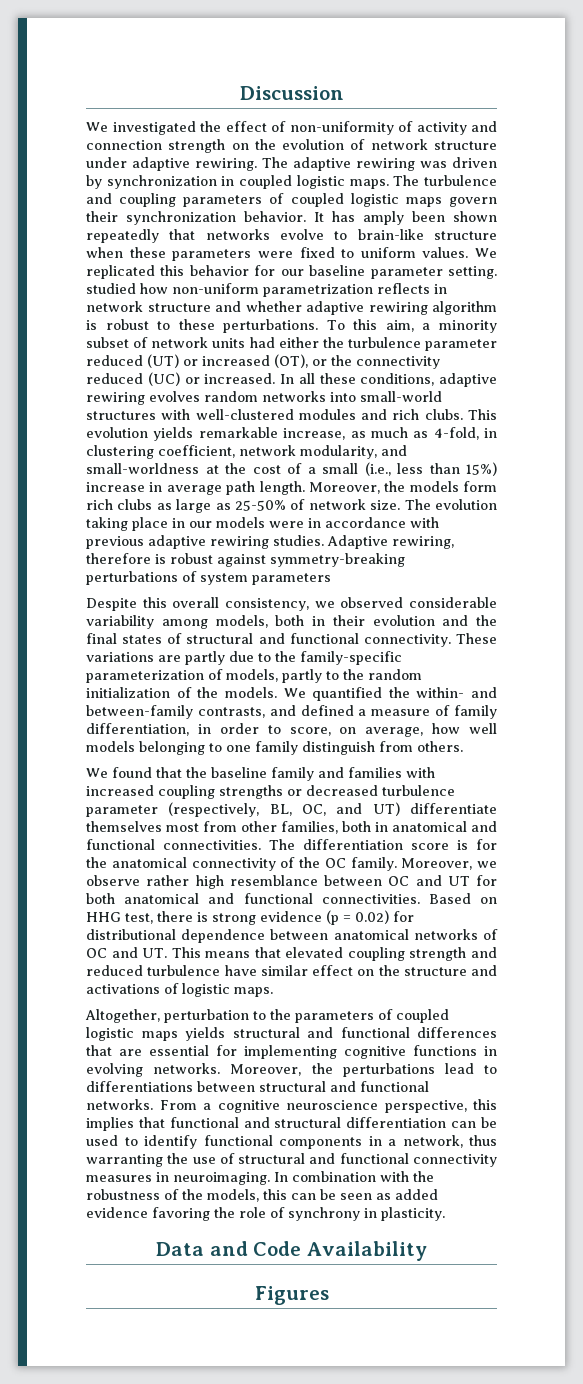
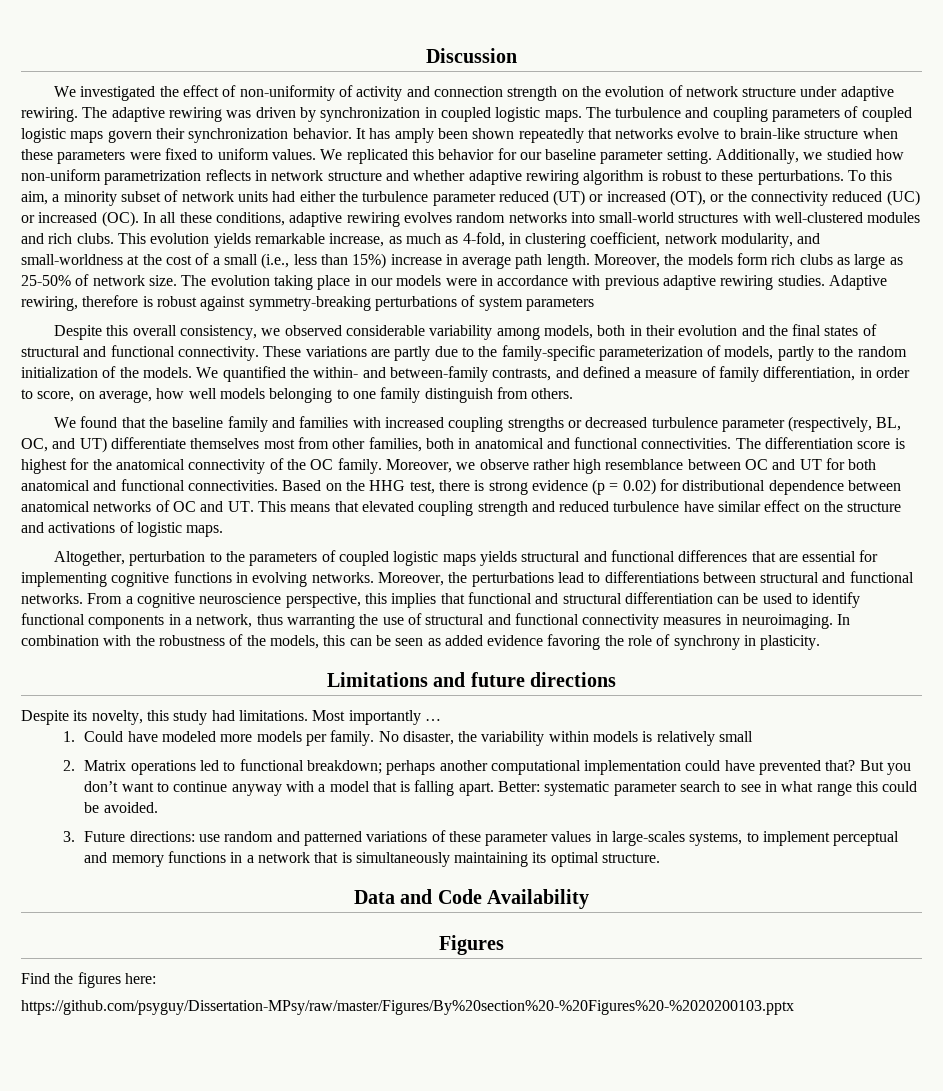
- We replicated this behavior for our baseline parameter setting. studied how non-uniform parametrization reflects in network structure and whether adaptive rewiring algorithm is robust to these perturbations.
+ We replicated this behavior for our baseline parameter setting. Additionally, we studied how non-uniform parametrization reflects in network structure and whether adaptive rewiring algorithm is robust to these perturbations.
- To this aim, a minority subset of network units had either the turbulence parameter reduced (UT) or increased (OT), or the connectivity reduced (UC) or increased. In all these conditions, adaptive rewiring evolves random networks into small-world structures with well-clustered modules and rich clubs.
+ To this aim, a minority subset of network units had either the turbulence parameter reduced (UT) or increased (OT), or the connectivity reduced (UC) or increased (OC). In all these conditions, adaptive rewiring evolves random networks into small-world structures with well-clustered modules and rich clubs.
- The differentiation score is for the anatomical connectivity of the OC family.
+ The differentiation score is highest for the anatomical connectivity of the OC family.
- Based on HHG test, there is strong evidence (p = 0.02) for distributional dependence between anatomical networks of OC and UT. This means that elevated coupling strength and reduced turbulence have similar effect on the structure and activations of logistic maps.
+ Based on the HHG test, there is strong evidence (p = 0.02) for distributional dependence between anatomical networks of OC and UT. This means that elevated coupling strength and reduced turbulence have similar effect on the structure and activations of logistic maps.
+ Limitations and future directions
+ Despite its novelty, this study had limitations. Most importantly …
+ 1. Could have modeled more models per family. No disaster, the variability within models is relatively small
+ 2. Matrix operations led to functional breakdown; perhaps another computational implementation could have prevented that? But you don’t want to continue anyway with a model that is falling apart. Better: systematic parameter search to see in what range this could be avoided.
+ 3. Future directions: use random and patterned variations of these parameter values in large-scales systems, to implement perceptual and memory functions in a network that is simultaneously maintaining its optimal structure.
+ Find the figures here:
+ https://github.com/psyguy/Dissertation-MPsy/raw/master/Figures/By%20section%20-%20Figures%20-%2020200103.pptx

